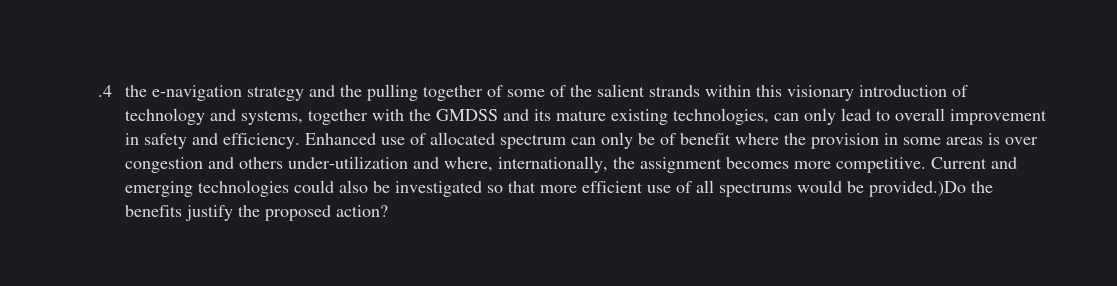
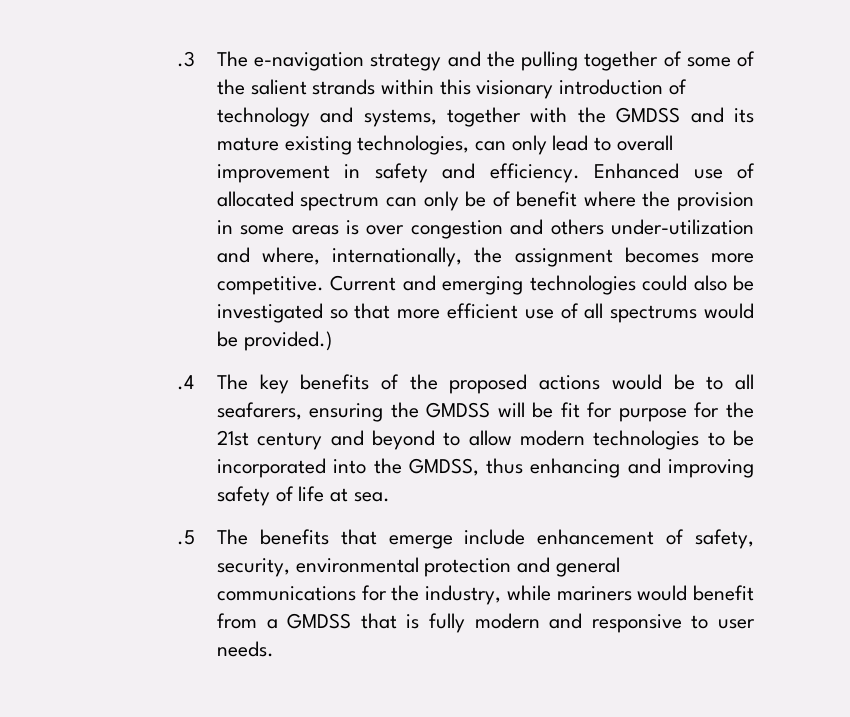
- .4 the e-navigation strategy and the pulling together of some of the salient strands within this visionary introduction of technology and systems, together with the GMDSS and its mature existing technologies, can only lead to overall improvement in safety and efficiency.
+ .3 The e-navigation strategy and the pulling together of some of the salient strands within this visionary introduction of technology and systems, together with the GMDSS and its mature existing technologies, can only lead to overall improvement in safety and efficiency.
- Current and emerging technologies could also be investigated so that more efficient use of all spectrums would be provided.)Do the benefits justify the proposed action?
+ Current and emerging technologies could also be investigated so that more efficient use of all spectrums would be provided.)
+ .4 The key benefits of the proposed actions would be to all seafarers, ensuring the GMDSS will be fit for purpose for the 21st century and beyond to allow modern technologies to be incorporated into the GMDSS, thus enhancing and improving safety of life at sea.
+ .5 The benefits that emerge include enhancement of safety, security, environmental protection and general communications for the industry, while mariners would benefit from a GMDSS that is fully modern and responsive to user needs.

